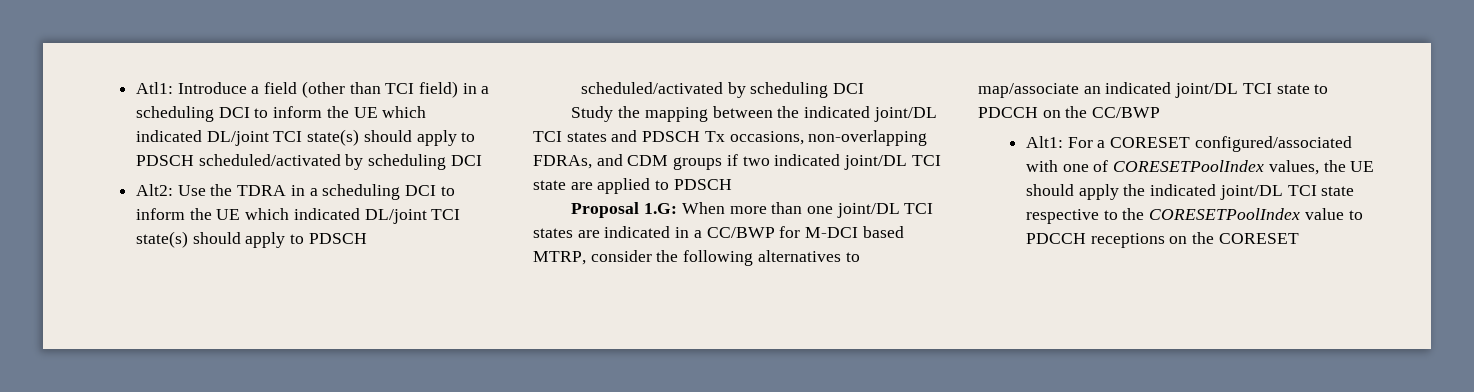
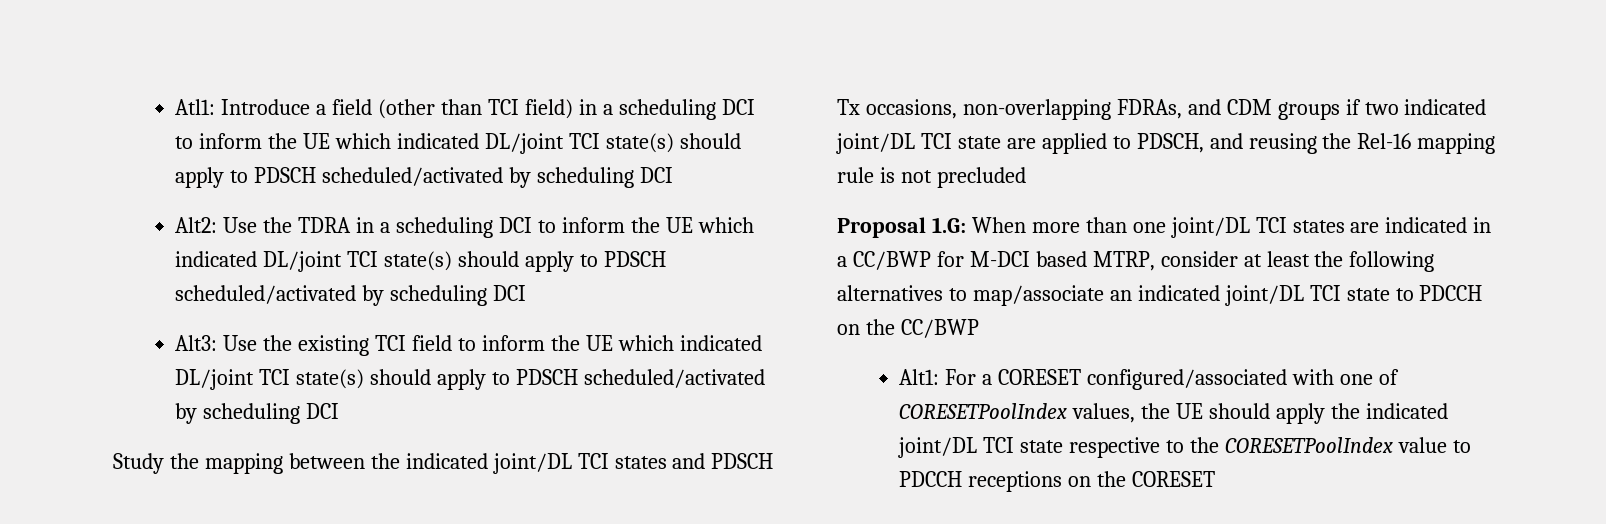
+ Alt3: Use the existing TCI field to inform the UE which indicated DL/joint TCI state(s) should apply to PDSCH scheduled/activated by scheduling DCI
- Study the mapping between the indicated joint/DL TCI states and PDSCH Tx occasions, non-overlapping FDRAs, and CDM groups if two indicated joint/DL TCI state are applied to PDSCH
+ Study the mapping between the indicated joint/DL TCI states and PDSCH Tx occasions, non-overlapping FDRAs, and CDM groups if two indicated joint/DL TCI state are applied to PDSCH, and reusing the Rel-16 mapping rule is not precluded
- Proposal 1.G: When more than one joint/DL TCI states are indicated in a CC/BWP for M-DCI based MTRP, consider the following alternatives to map/associate an indicated joint/DL TCI state to PDCCH on the CC/BWP
+ Proposal 1.G: When more than one joint/DL TCI states are indicated in a CC/BWP for M-DCI based MTRP, consider at least the following alternatives to map/associate an indicated joint/DL TCI state to PDCCH on the CC/BWP

